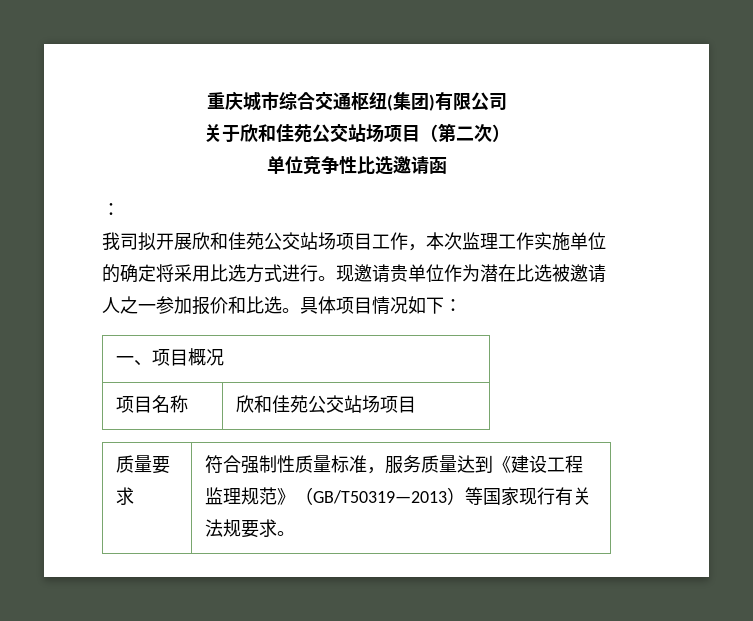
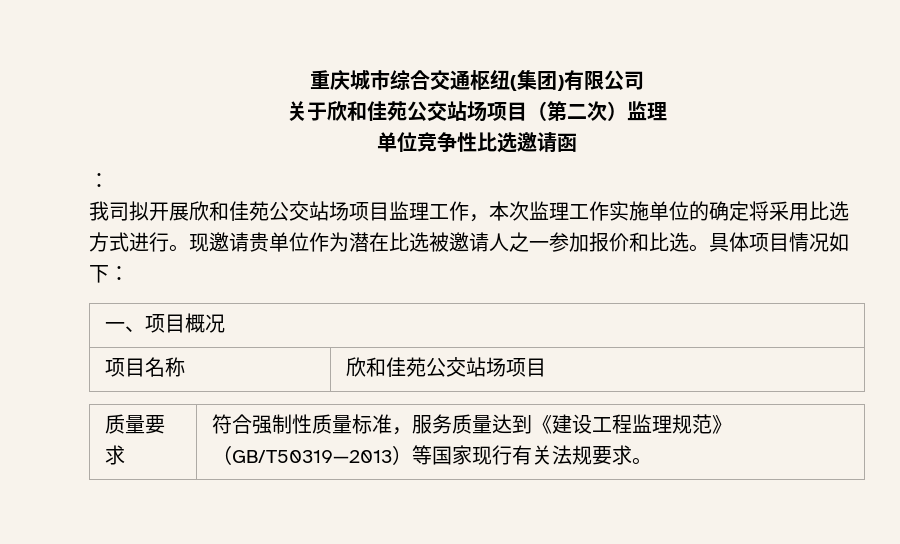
- 关于欣和佳苑公交站场项目（第二次）
+ 关于欣和佳苑公交站场项目（第二次）监理
- 我司拟开展欣和佳苑公交站场项目工作，本次监理工作实施单位的确定将采用比选方式进行。
+ 我司拟开展欣和佳苑公交站场项目监理工作，本次监理工作实施单位的确定将采用比选方式进行。

